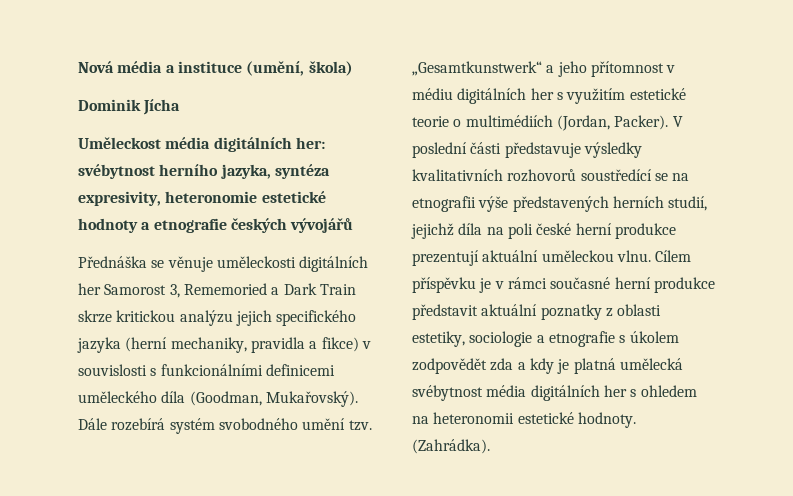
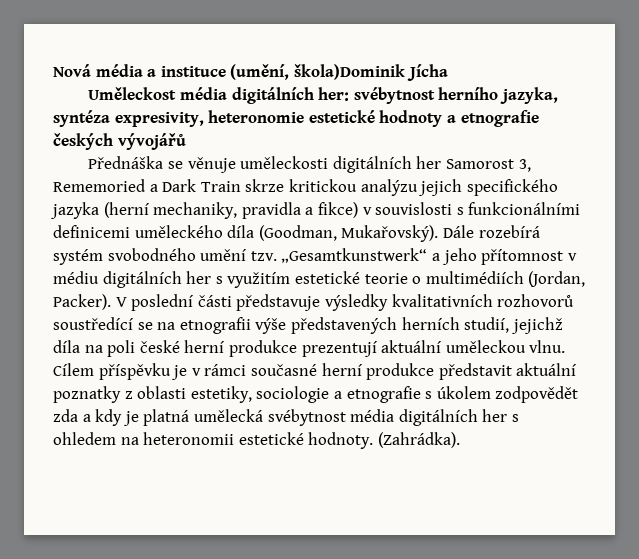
- Nová média a instituce (umění, škola)
- Dominik Jícha
+ Nová média a instituce (umění, škola)Dominik Jícha

